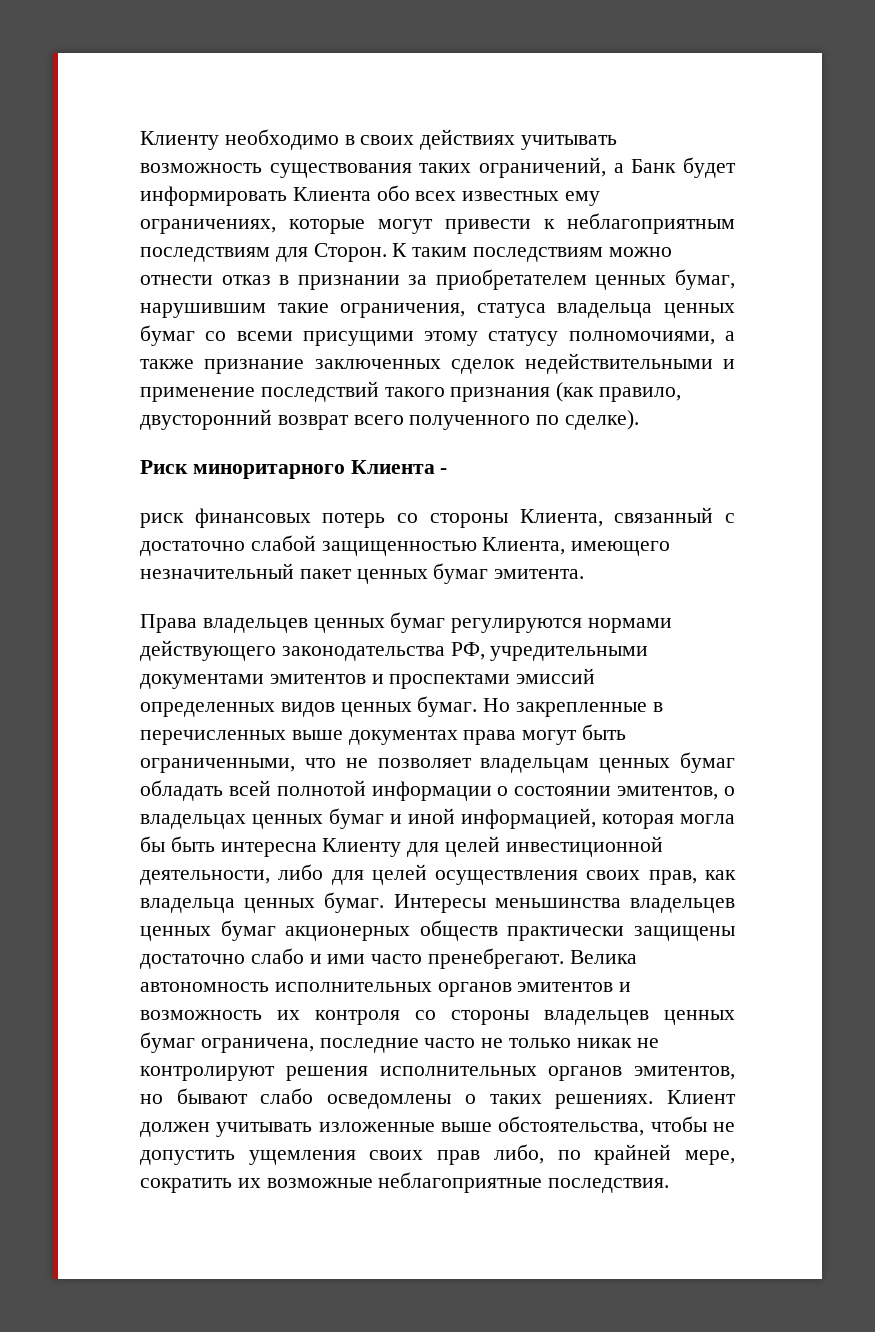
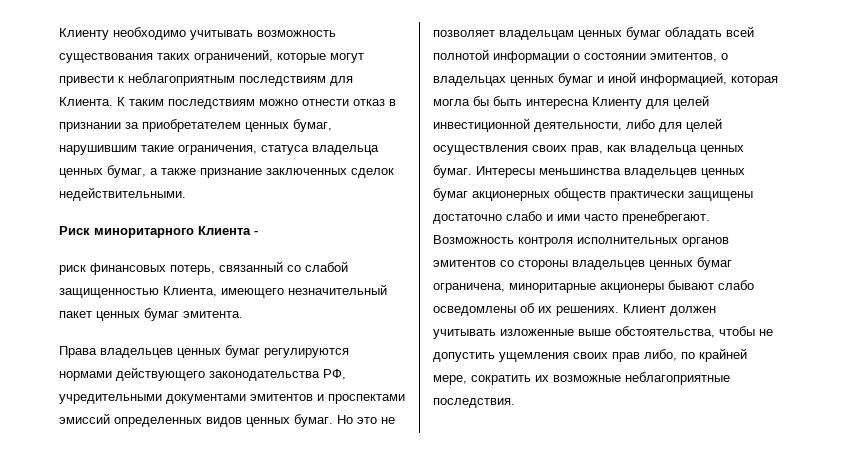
- Клиенту необходимо в своих действиях учитывать возможность существования таких ограничений, а Банк будет информировать Клиента обо всех известных ему ограничениях, которые могут привести к неблагоприятным последствиям для Сторон.
+ Клиенту необходимо учитывать возможность существования таких ограничений, которые могут привести к неблагоприятным последствиям для Клиента.
- К таким последствиям можно отнести отказ в признании за приобретателем ценных бумаг, нарушившим такие ограничения, статуса владельца ценных бумаг со всеми присущими этому статусу полномочиями, а также признание заключенных сделок недействительными и применение последствий такого признания (как правило, двусторонний возврат всего полученного по сделке).
+ К таким последствиям можно отнести отказ в признании за приобретателем ценных бумаг, нарушившим такие ограничения, статуса владельца ценных бумаг, а также признание заключенных сделок недействительными.
- риск финансовых потерь со стороны Клиента, связанный с достаточно слабой защищенностью Клиента, имеющего незначительный пакет ценных бумаг эмитента.
+ риск финансовых потерь, связанный со слабой защищенностью Клиента, имеющего незначительный пакет ценных бумаг эмитента.
- Но закрепленные в перечисленных выше документах права могут быть ограниченными, что не позволяет владельцам ценных бумаг обладать всей полнотой информации о состоянии эмитентов, о владельцах ценных бумаг и иной информацией, которая могла бы быть интересна Клиенту для целей инвестиционной деятельности, либо для целей осуществления своих прав, как владельца ценных бумаг.
+ Но это не позволяет владельцам ценных бумаг обладать всей полнотой информации о состоянии эмитентов, о владельцах ценных бумаг и иной информацией, которая могла бы быть интересна Клиенту для целей инвестиционной деятельности, либо для целей осуществления своих прав, как владельца ценных бумаг.
- Велика автономность исполнительных органов эмитентов и возможность их контроля со стороны владельцев ценных бумаг ограничена, последние часто не только никак не контролируют решения исполнительных органов эмитентов, но бывают слабо осведомлены о таких решениях.
+ Возможность контроля исполнительных органов эмитентов со стороны владельцев ценных бумаг ограничена, миноритарные акционеры бывают слабо осведомлены об их решениях.

